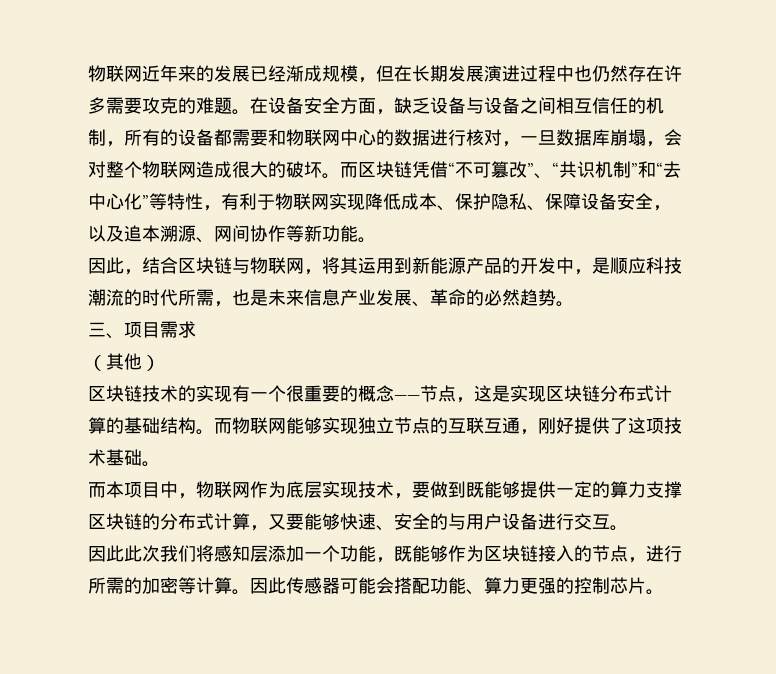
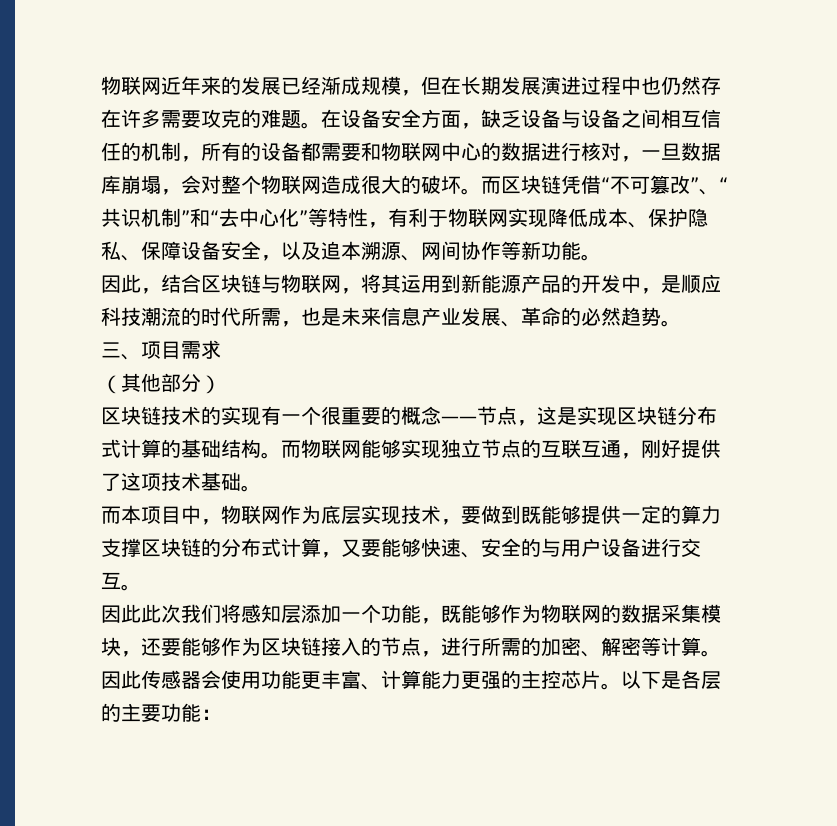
- （其他）
+ （其他部分）
- 因此此次我们将感知层添加一个功能，既能够作为区块链接入的节点，进行所需的加密等计算。
+ 因此此次我们将感知层添加一个功能，既能够作为物联网的数据采集模块，还要能够作为区块链接入的节点，进行所需的加密、解密等计算。
- 因此传感器可能会搭配功能、算力更强的控制芯片。
+ 因此传感器会使用功能更丰富、计算能力更强的主控芯片。以下是各层的主要功能：

